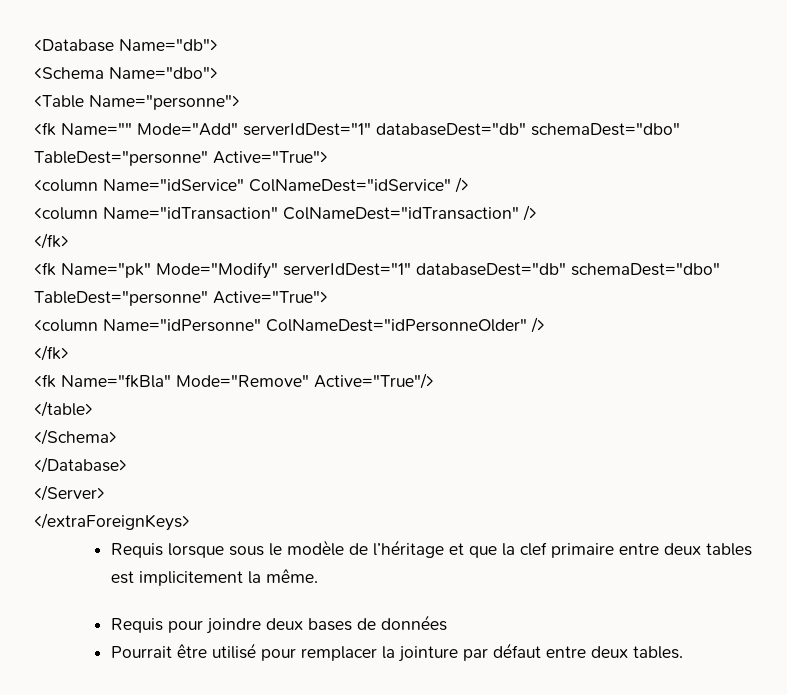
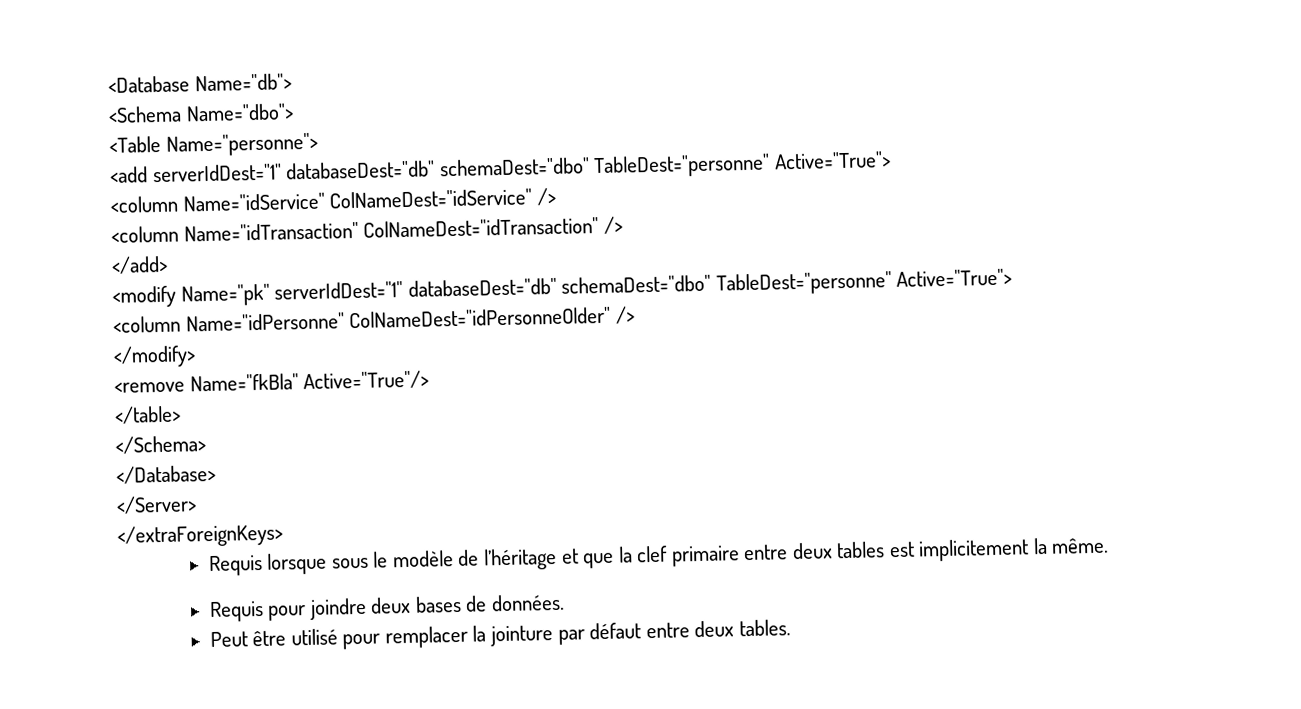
- <fk Name="" Mode="Add" serverIdDest="1" databaseDest="db" schemaDest="dbo" TableDest="personne" Active="True">
+ <add serverIdDest="1" databaseDest="db" schemaDest="dbo" TableDest="personne" Active="True">
  <column Name="idTransaction" ColNameDest="idTransaction" />
- </fk>
- <fk Name="pk" Mode="Modify" serverIdDest="1" databaseDest="db" schemaDest="dbo" TableDest="personne" Active="True">
+ </add>
+ <modify Name="pk" serverIdDest="1" databaseDest="db" schemaDest="dbo" TableDest="personne" Active="True">
  <column Name="idPersonne" ColNameDest="idPersonneOlder" />
- </fk>
- <fk Name="fkBla" Mode="Remove" Active="True"/>
+ </modify>
+ <remove Name="fkBla" Active="True"/>
- Requis pour joindre deux bases de données
- Pourrait être utilisé pour remplacer la jointure par défaut entre deux tables.
+ Requis pour joindre deux bases de données.
+ Peut être utilisé pour remplacer la jointure par défaut entre deux tables.

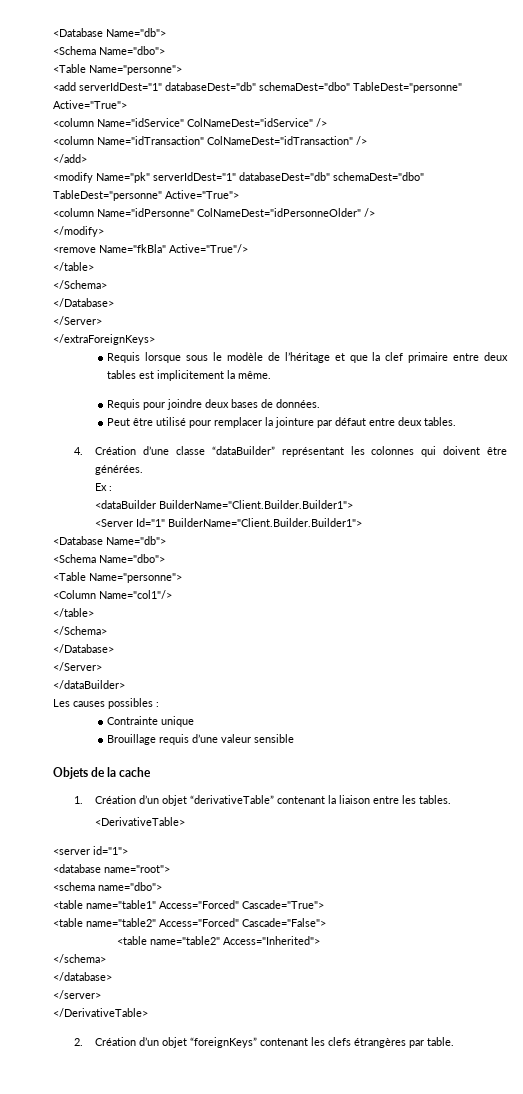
+ 4. Création d’une classe “dataBuilder” représentant les colonnes qui doivent être générées.
+ Ex :
+ <dataBuilder BuilderName="Client.Builder.Builder1">
+ <Server Id="1" BuilderName="Client.Builder.Builder1">
+ <Database Name="db">
+ <Schema Name="dbo">
+ <Table Name="personne">
+ <Column Name="col1"/>
+ </table>
+ </Schema>
+ </Database>
+ </Server>
+ </dataBuilder>
+ Les causes possibles :
+ Contrainte unique
+ Brouillage requis d’une valeur sensible
+ Objets de la cache
+ 1. Création d’un objet “derivativeTable” contenant la liaison entre les tables.
+ <DerivativeTable>
+ <server id="1">
+ <database name="root">
+ <schema name="dbo">
+ <table name="table1" Access="Forced" Cascade="True">
+ <table name="table2" Access="Forced" Cascade="False">
+ <table name="table2" Access="Inherited">
+ </schema>
+ </database>
+ </server>
+ </DerivativeTable>
+ 2. Création d’un objet “foreignKeys” contenant les clefs étrangères par table.

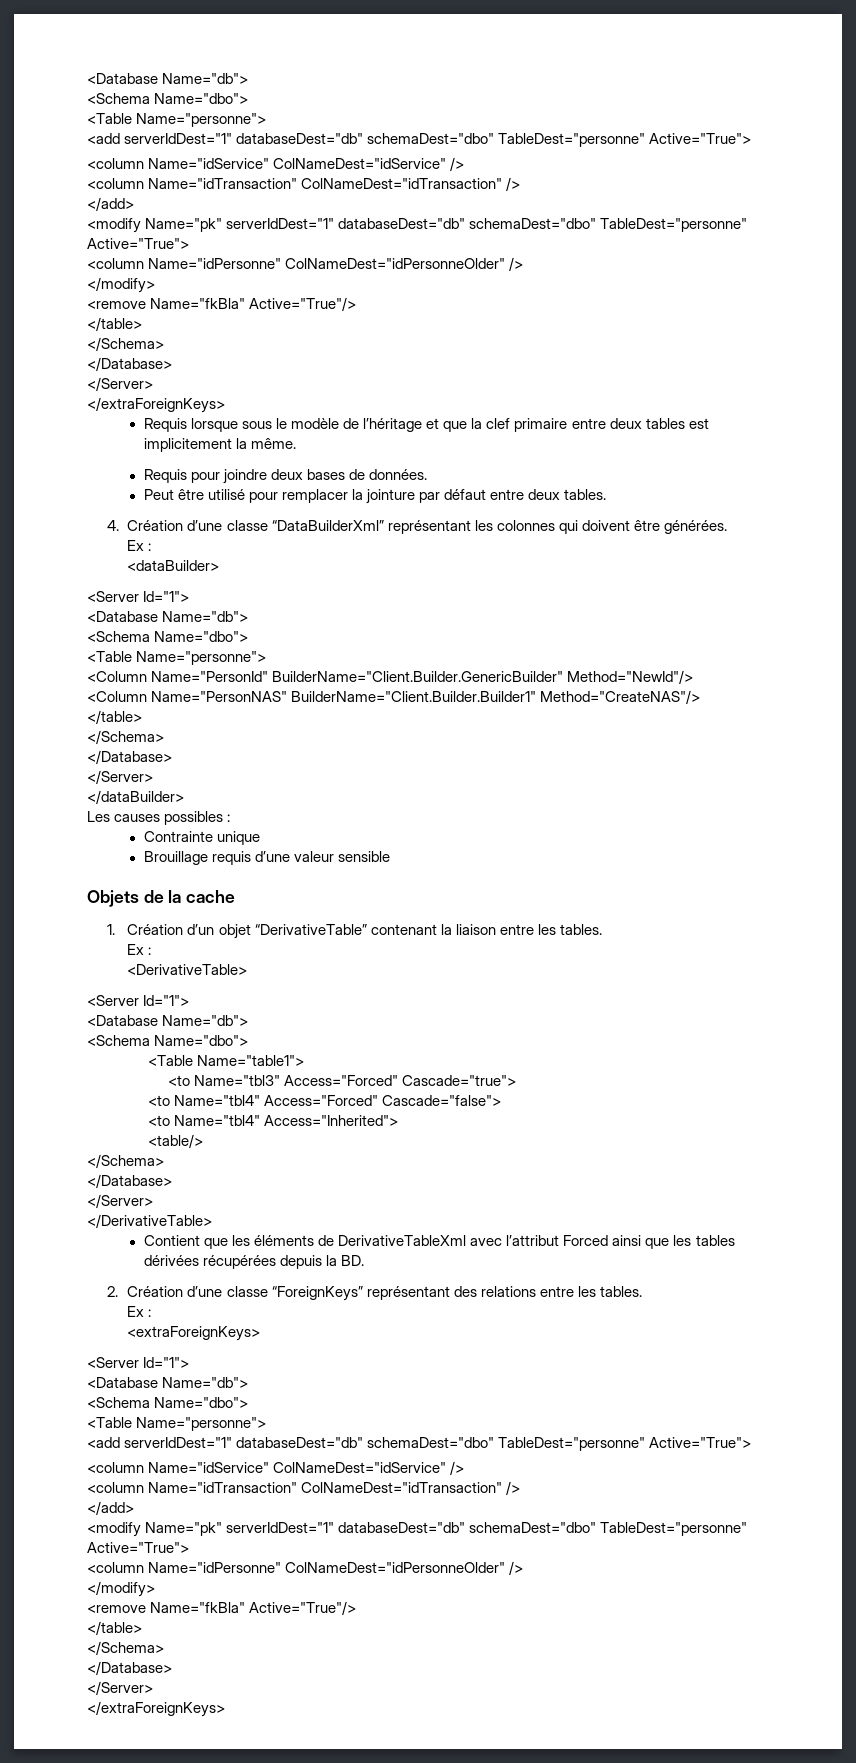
- 4. Création d’une classe “dataBuilder” représentant les colonnes qui doivent être générées.
+ 4. Création d’une classe “DataBuilderXml” représentant les colonnes qui doivent être générées.
- <dataBuilder BuilderName="Client.Builder.Builder1">
- <Server Id="1" BuilderName="Client.Builder.Builder1">
+ <dataBuilder>
+ <Server Id="1">
- <Column Name="col1"/>
+ <Column Name="PersonId" BuilderName="Client.Builder.GenericBuilder" Method="NewId"/>
+ <Column Name="PersonNAS" BuilderName="Client.Builder.Builder1" Method="CreateNAS"/>
- 1. Création d’un objet “derivativeTable” contenant la liaison entre les tables.
+ 1. Création d’un objet “DerivativeTable” contenant la liaison entre les tables.
+ Ex :
  <DerivativeTable>
- <server id="1">
- <database name="root">
- <schema name="dbo">
- <table name="table1" Access="Forced" Cascade="True">
- <table name="table2" Access="Forced" Cascade="False">
- <table name="table2" Access="Inherited">
- </schema>
- </database>
- </server>
+ <Server Id="1">
+ <Database Name="db">
+ <Schema Name="dbo">
+ <Table Name="table1">
+ <to Name="tbl3" Access="Forced" Cascade="true">
+ <to Name="tbl4" Access="Forced" Cascade="false">
+ <to Name="tbl4" Access="Inherited">
+ <table/>
+ </Schema>
+ </Database>
+ </Server>
  </DerivativeTable>
- 2. Création d’un objet “foreignKeys” contenant les clefs étrangères par table.
+ Contient que les éléments de DerivativeTableXml avec l’attribut Forced ainsi que les tables dérivées récupérées depuis la BD.
+ 2. Création d’une classe “ForeignKeys” représentant des relations entre les tables.
+ Ex :
+ <extraForeignKeys>
+ <Server Id="1">
+ <Database Name="db">
+ <Schema Name="dbo">
+ <Table Name="personne">
+ <add serverIdDest="1" databaseDest="db" schemaDest="dbo" TableDest="personne" Active="True">
+ <column Name="idService" ColNameDest="idService" />
+ <column Name="idTransaction" ColNameDest="idTransaction" />
+ </add>
+ <modify Name="pk" serverIdDest="1" databaseDest="db" schemaDest="dbo" TableDest="personne" Active="True">
+ <column Name="idPersonne" ColNameDest="idPersonneOlder" />
+ </modify>
+ <remove Name="fkBla" Active="True"/>
+ </table>
+ </Schema>
+ </Database>
+ </Server>
+ </extraForeignKeys>

